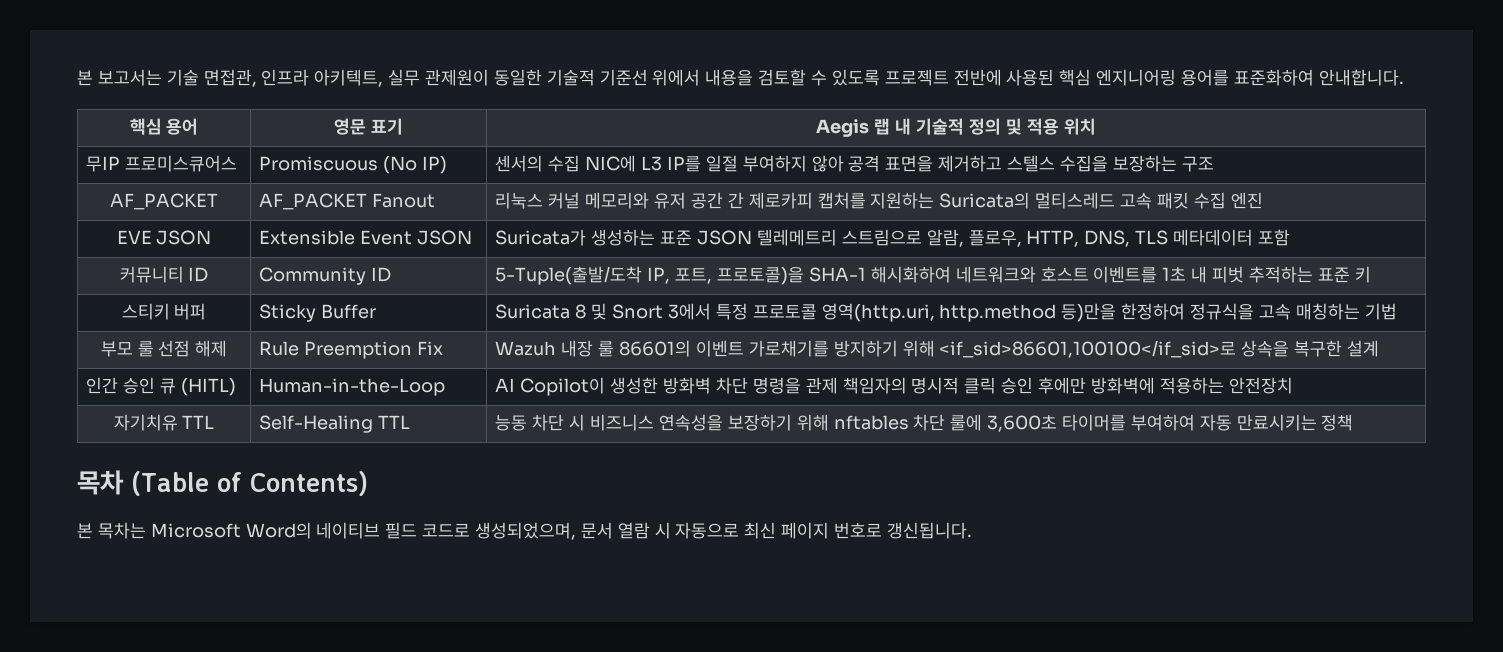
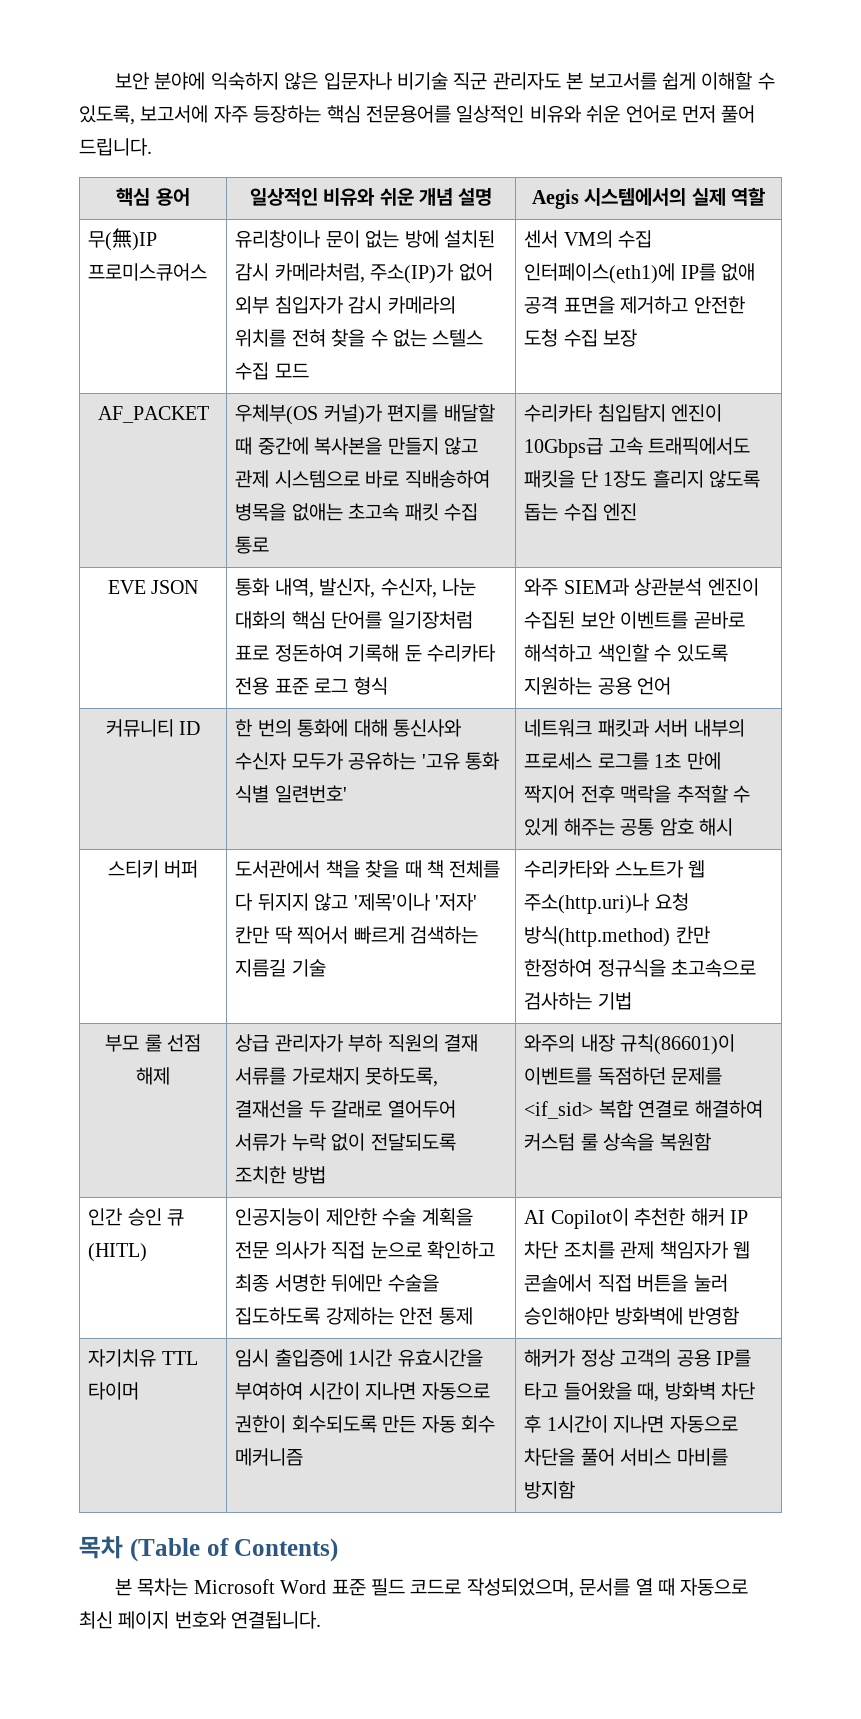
- 본 보고서는 기술 면접관, 인프라 아키텍트, 실무 관제원이 동일한 기술적 기준선 위에서 내용을 검토할 수 있도록 프로젝트 전반에 사용된 핵심 엔지니어링 용어를 표준화하여 안내합니다.
- 핵심 용어 | 영문 표기 | Aegis 랩 내 기술적 정의 및 적용 위치
- 무IP 프로미스큐어스 | Promiscuous (No IP) | 센서의 수집 NIC에 L3 IP를 일절 부여하지 않아 공격 표면을 제거하고 스텔스 수집을 보장하는 구조
- AF_PACKET | AF_PACKET Fanout | 리눅스 커널 메모리와 유저 공간 간 제로카피 캡처를 지원하는 Suricata의 멀티스레드 고속 패킷 수집 엔진
- EVE JSON | Extensible Event JSON | Suricata가 생성하는 표준 JSON 텔레메트리 스트림으로 알람, 플로우, HTTP, DNS, TLS 메타데이터 포함
- 커뮤니티 ID | Community ID | 5-Tuple(출발/도착 IP, 포트, 프로토콜)을 SHA-1 해시화하여 네트워크와 호스트 이벤트를 1초 내 피벗 추적하는 표준 키
- 스티키 버퍼 | Sticky Buffer | Suricata 8 및 Snort 3에서 특정 프로토콜 영역(http.uri, http.method 등)만을 한정하여 정규식을 고속 매칭하는 기법
+ 보안 분야에 익숙하지 않은 입문자나 비기술 직군 관리자도 본 보고서를 쉽게 이해할 수 있도록, 보고서에 자주 등장하는 핵심 전문용어를 일상적인 비유와 쉬운 언어로 먼저 풀어 드립니다.
+ 핵심 용어 | 일상적인 비유와 쉬운 개념 설명 | Aegis 시스템에서의 실제 역할
+ 무(無)IP 프로미스큐어스 | 유리창이나 문이 없는 방에 설치된 감시 카메라처럼, 주소(IP)가 없어 외부 침입자가 감시 카메라의 위치를 전혀 찾을 수 없는 스텔스 수집 모드 | 센서 VM의 수집 인터페이스(eth1)에 IP를 없애 공격 표면을 제거하고 안전한 도청 수집 보장
+ AF_PACKET | 우체부(OS 커널)가 편지를 배달할 때 중간에 복사본을 만들지 않고 관제 시스템으로 바로 직배송하여 병목을 없애는 초고속 패킷 수집 통로 | 수리카타 침입탐지 엔진이 10Gbps급 고속 트래픽에서도 패킷을 단 1장도 흘리지 않도록 돕는 수집 엔진
+ EVE JSON | 통화 내역, 발신자, 수신자, 나눈 대화의 핵심 단어를 일기장처럼 표로 정돈하여 기록해 둔 수리카타 전용 표준 로그 형식 | 와주 SIEM과 상관분석 엔진이 수집된 보안 이벤트를 곧바로 해석하고 색인할 수 있도록 지원하는 공용 언어
+ 커뮤니티 ID | 한 번의 통화에 대해 통신사와 수신자 모두가 공유하는 '고유 통화 식별 일련번호' | 네트워크 패킷과 서버 내부의 프로세스 로그를 1초 만에 짝지어 전후 맥락을 추적할 수 있게 해주는 공통 암호 해시
+ 스티키 버퍼 | 도서관에서 책을 찾을 때 책 전체를 다 뒤지지 않고 '제목'이나 '저자' 칸만 딱 찍어서 빠르게 검색하는 지름길 기술 | 수리카타와 스노트가 웹 주소(http.uri)나 요청 방식(http.method) 칸만 한정하여 정규식을 초고속으로 검사하는 기법
- 부모 룰 선점 해제 | Rule Preemption Fix | Wazuh 내장 룰 86601의 이벤트 가로채기를 방지하기 위해 <if_sid>86601,100100</if_sid>로 상속을 복구한 설계
- 인간 승인 큐 (HITL) | Human-in-the-Loop | AI Copilot이 생성한 방화벽 차단 명령을 관제 책임자의 명시적 클릭 승인 후에만 방화벽에 적용하는 안전장치
- 자기치유 TTL | Self-Healing TTL | 능동 차단 시 비즈니스 연속성을 보장하기 위해 nftables 차단 룰에 3,600초 타이머를 부여하여 자동 만료시키는 정책
+ 부모 룰 선점 해제 | 상급 관리자가 부하 직원의 결재 서류를 가로채지 못하도록, 결재선을 두 갈래로 열어두어 서류가 누락 없이 전달되도록 조치한 방법 | 와주의 내장 규칙(86601)이 이벤트를 독점하던 문제를 <if_sid> 복합 연결로 해결하여 커스텀 룰 상속을 복원함
+ 인간 승인 큐 (HITL) | 인공지능이 제안한 수술 계획을 전문 의사가 직접 눈으로 확인하고 최종 서명한 뒤에만 수술을 집도하도록 강제하는 안전 통제 | AI Copilot이 추천한 해커 IP 차단 조치를 관제 책임자가 웹 콘솔에서 직접 버튼을 눌러 승인해야만 방화벽에 반영함
+ 자기치유 TTL 타이머 | 임시 출입증에 1시간 유효시간을 부여하여 시간이 지나면 자동으로 권한이 회수되도록 만든 자동 회수 메커니즘 | 해커가 정상 고객의 공용 IP를 타고 들어왔을 때, 방화벽 차단 후 1시간이 지나면 자동으로 차단을 풀어 서비스 마비를 방지함
- 본 목차는 Microsoft Word의 네이티브 필드 코드로 생성되었으며, 문서 열람 시 자동으로 최신 페이지 번호로 갱신됩니다.
+ 본 목차는 Microsoft Word 표준 필드 코드로 작성되었으며, 문서를 열 때 자동으로 최신 페이지 번호와 연결됩니다.

